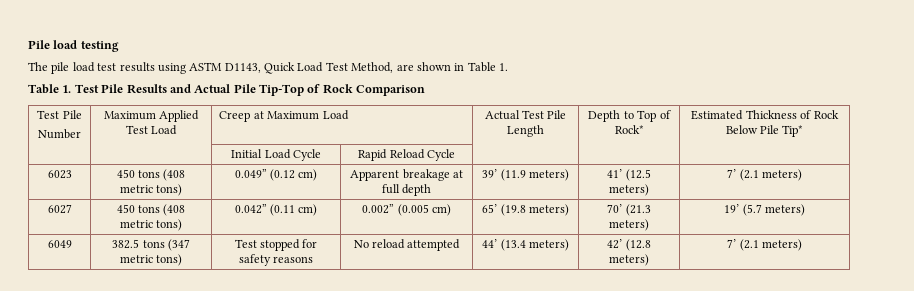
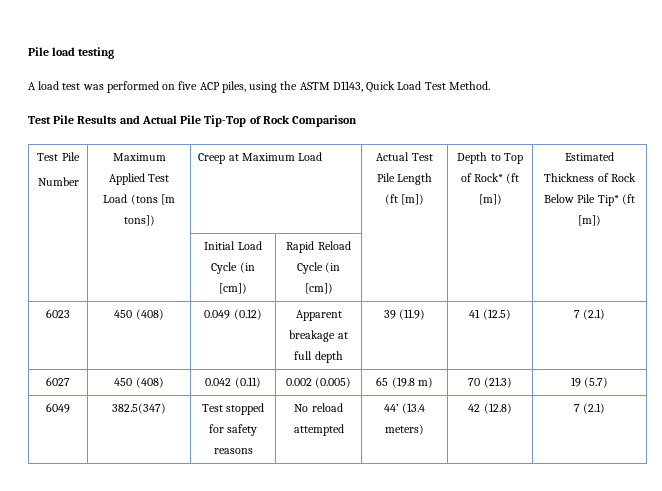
- The pile load test results using ASTM D1143, Quick Load Test Method, are shown in Table 1.
- Table 1. Test Pile Results and Actual Pile Tip-Top of Rock Comparison
+ A load test was performed on five ACP piles, using the ASTM D1143, Quick Load Test Method.
+ Test Pile Results and Actual Pile Tip-Top of Rock Comparison
  Test Pile
- Number | Maximum Applied Test Load | Creep at Maximum Load | Actual Test Pile Length | Depth to Top of Rock* | Estimated Thickness of Rock Below Pile Tip*
+ Number | Maximum Applied Test Load (tons [m tons]) | Creep at Maximum Load | Actual Test Pile Length (ft [m]) | Depth to Top of Rock* (ft [m]) | Estimated Thickness of Rock Below Pile Tip* (ft [m])
- | | Initial Load Cycle | Rapid Reload Cycle | | |
+ | | Initial Load Cycle (in [cm]) | Rapid Reload Cycle (in [cm]) | | |
- 6023 | 450 tons (408 metric tons) | 0.049” (0.12 cm) | Apparent breakage at full depth | 39’ (11.9 meters) | 41’ (12.5 meters) | 7’ (2.1 meters)
- 6027 | 450 tons (408 metric tons) | 0.042” (0.11 cm) | 0.002” (0.005 cm) | 65’ (19.8 meters) | 70’ (21.3 meters) | 19’ (5.7 meters)
- 6049 | 382.5 tons (347 metric tons) | Test stopped for safety reasons | No reload attempted | 44’ (13.4 meters) | 42’ (12.8 meters) | 7’ (2.1 meters)
+ 6023 | 450 (408) | 0.049 (0.12) | Apparent breakage at full depth | 39 (11.9) | 41 (12.5) | 7 (2.1)
+ 6027 | 450 (408) | 0.042 (0.11) | 0.002 (0.005) | 65 (19.8 m) | 70 (21.3) | 19 (5.7)
+ 6049 | 382.5(347) | Test stopped for safety reasons | No reload attempted | 44’ (13.4 meters) | 42 (12.8) | 7 (2.1)

